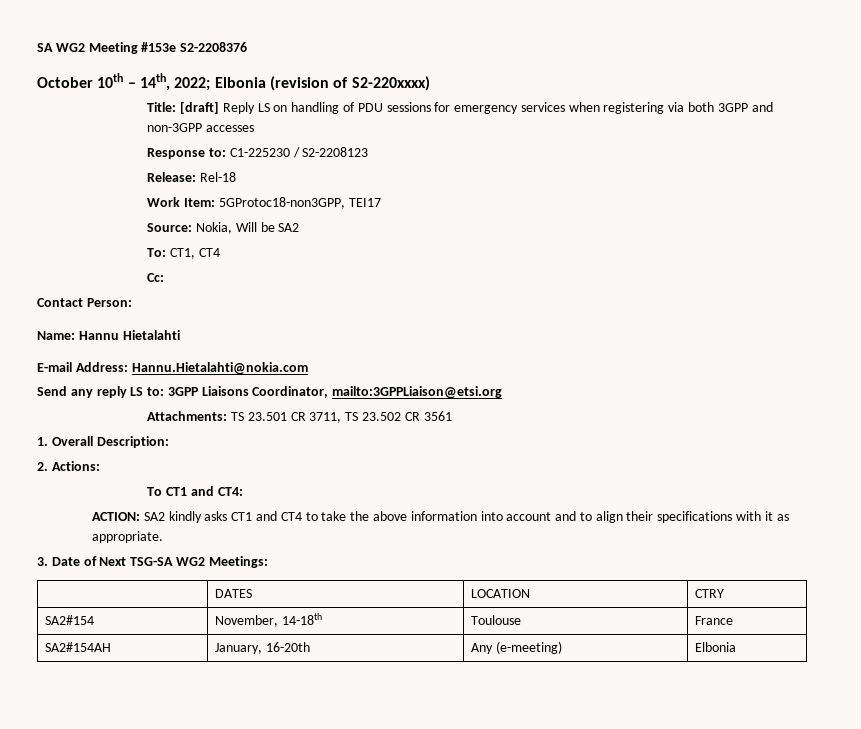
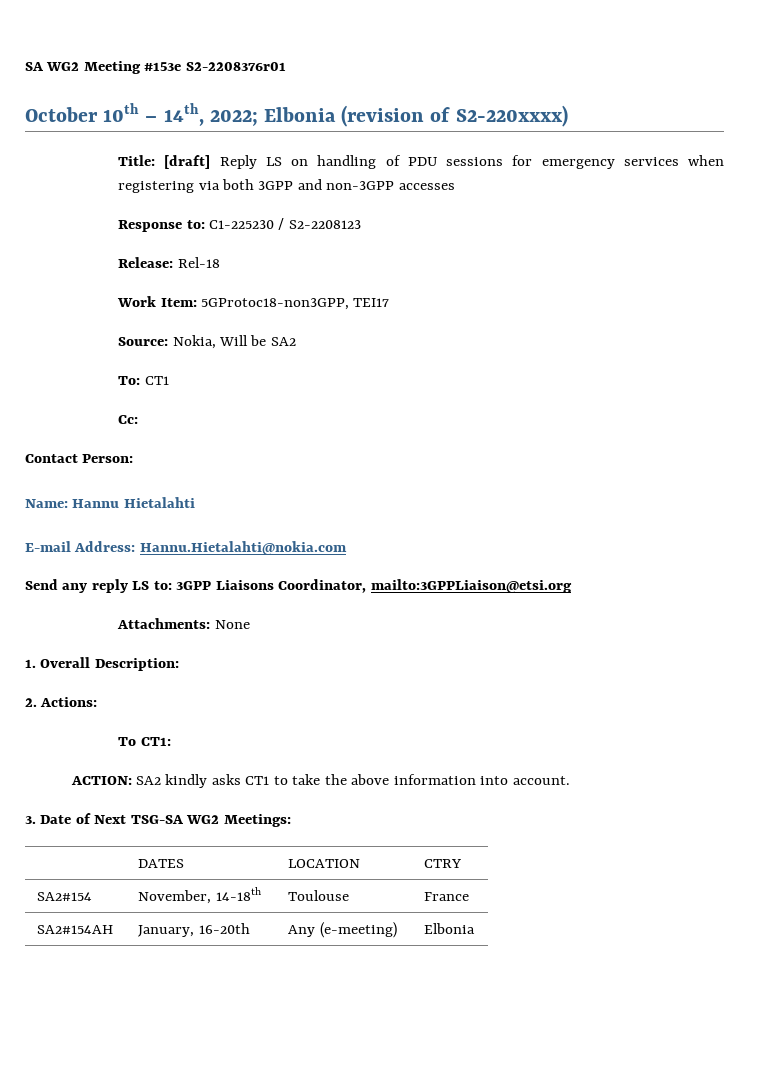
- SA WG2 Meeting #153e S2-2208376
+ SA WG2 Meeting #153e S2-2208376r01
- To: CT1, CT4
+ To: CT1
- Attachments: TS 23.501 CR 3711, TS 23.502 CR 3561
+ Attachments: None
- To CT1 and CT4:
+ To CT1:
- ACTION: SA2 kindly asks CT1 and CT4 to take the above information into account and to align their specifications with it as appropriate.
+ ACTION: SA2 kindly asks CT1 to take the above information into account.

